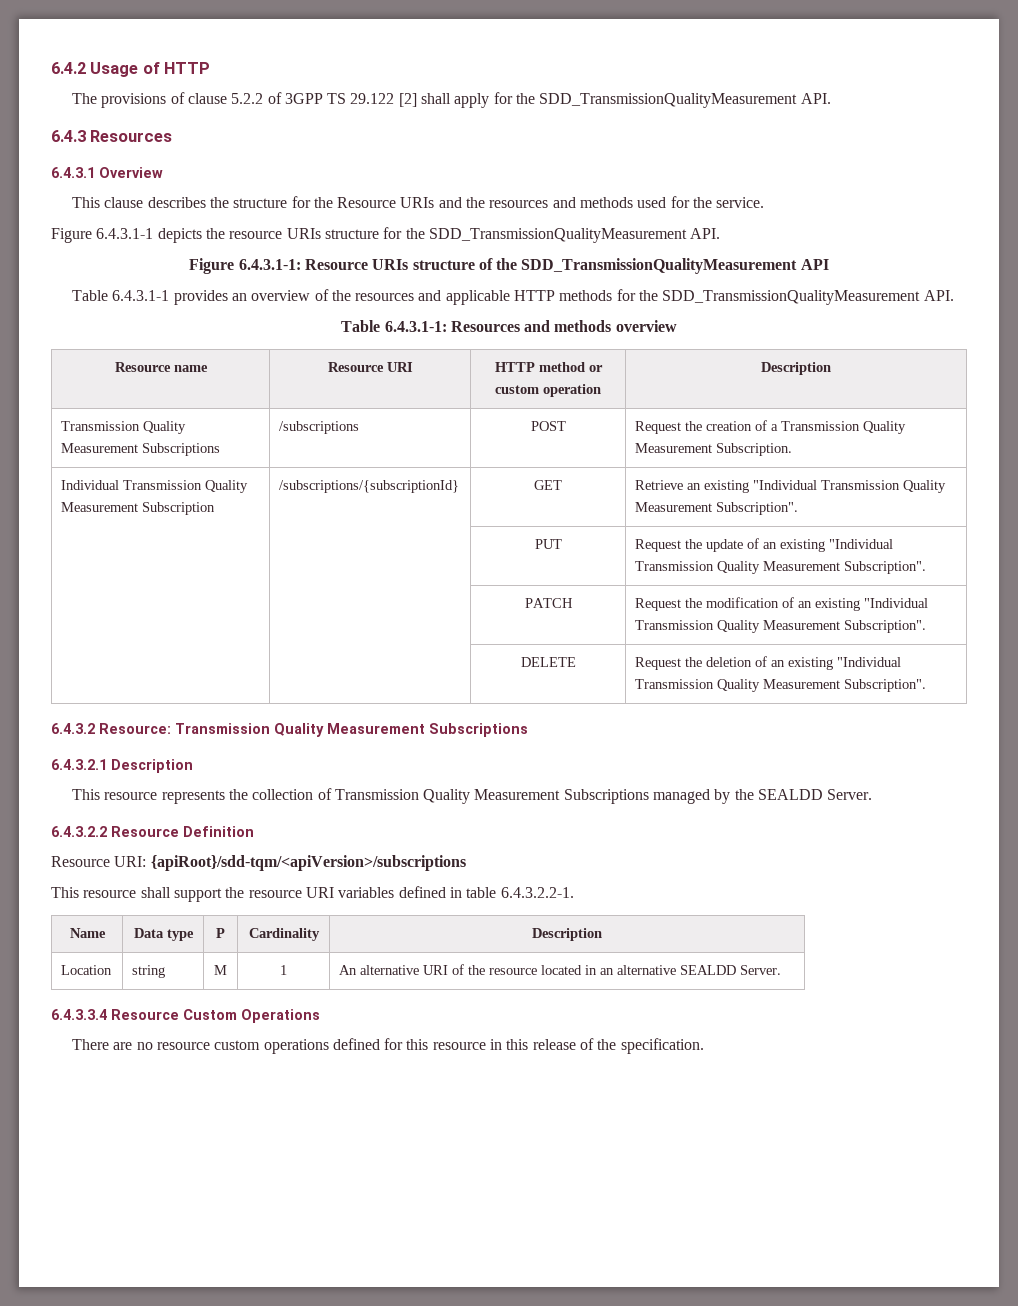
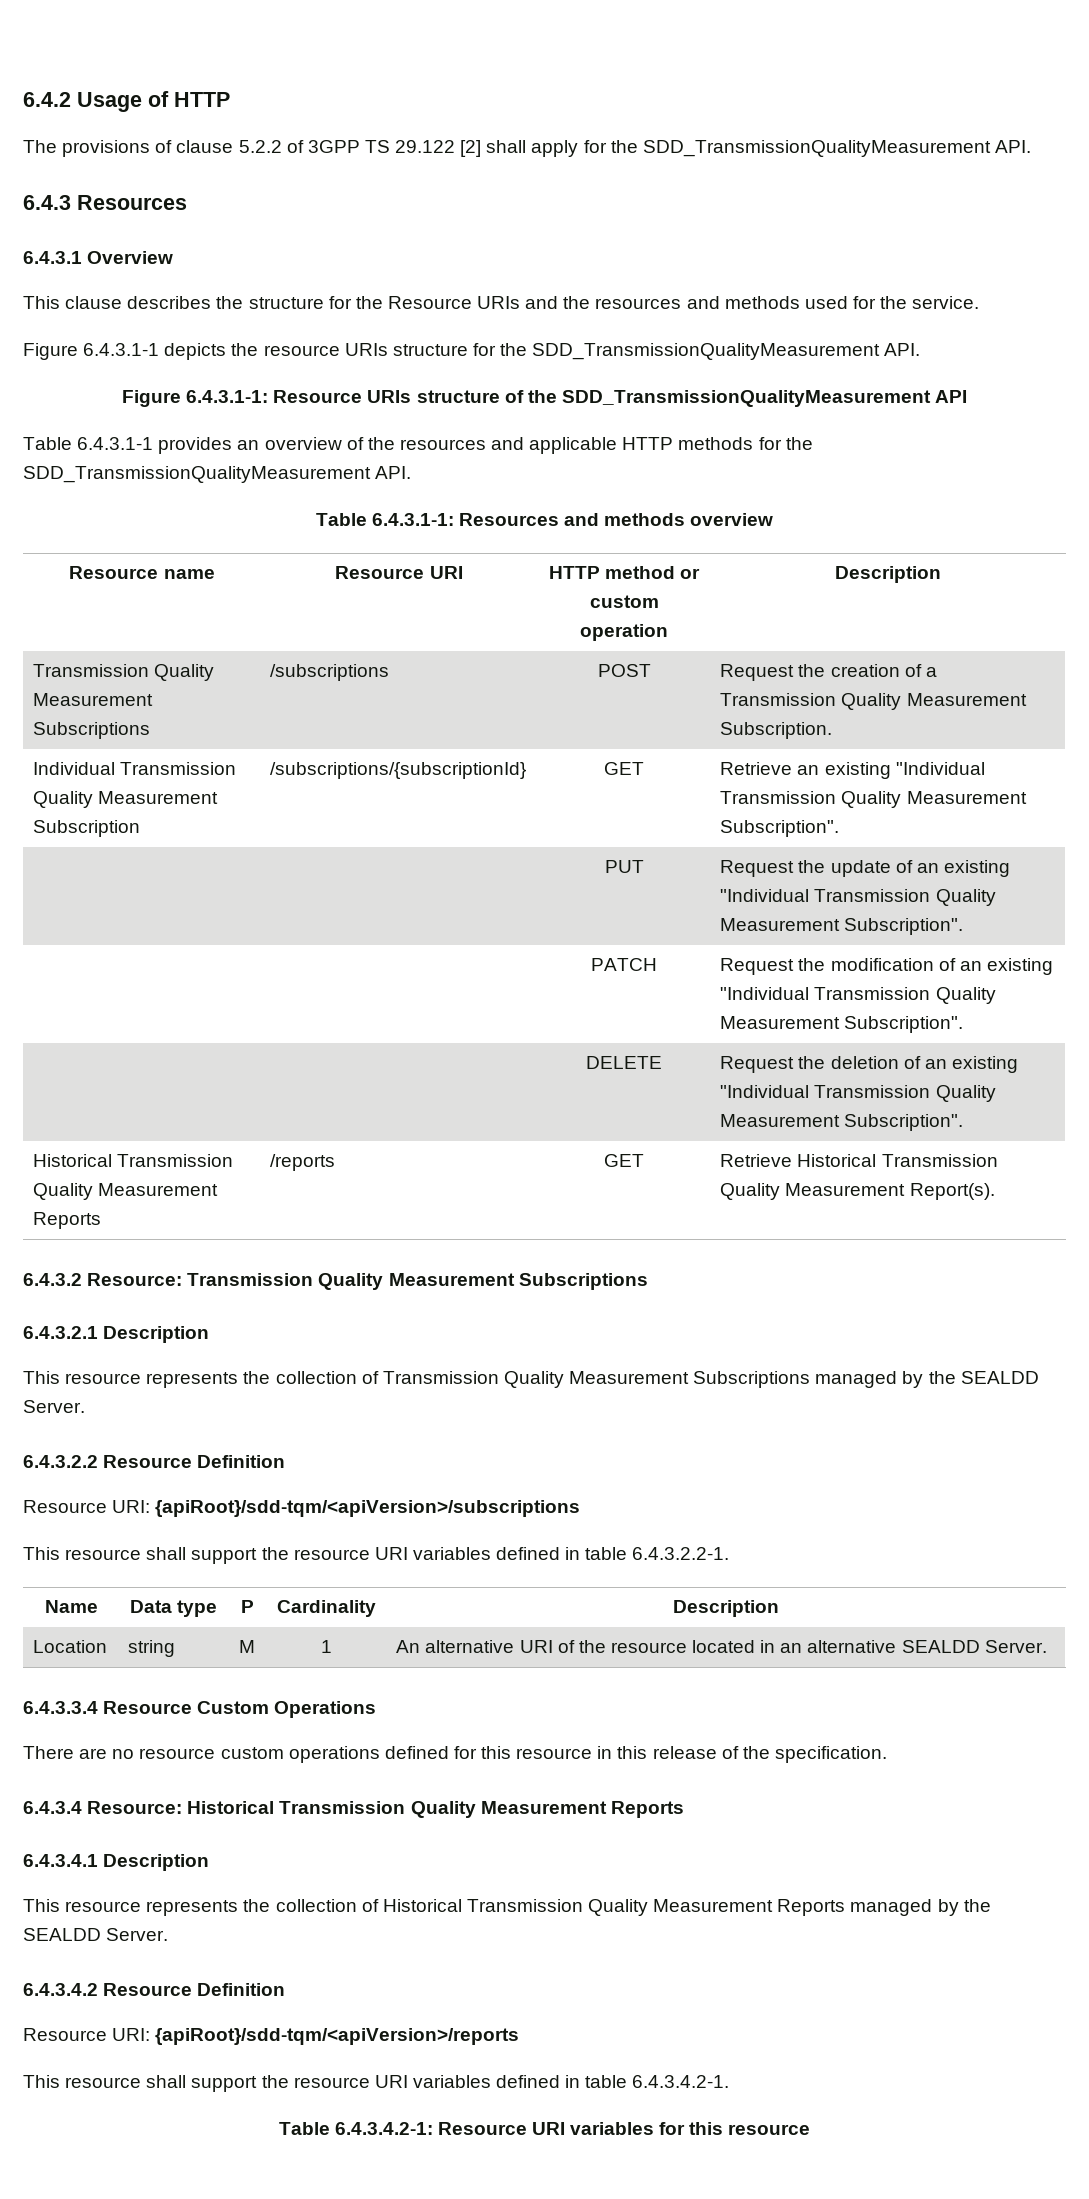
+ Historical Transmission Quality Measurement Reports | /reports | GET | Retrieve Historical Transmission Quality Measurement Report(s).
+ 6.4.3.4 Resource: Historical Transmission Quality Measurement Reports
+ 6.4.3.4.1 Description
+ This resource represents the collection of Historical Transmission Quality Measurement Reports managed by the SEALDD Server.
+ 6.4.3.4.2 Resource Definition
+ Resource URI: {apiRoot}/sdd-tqm/<apiVersion>/reports
+ This resource shall support the resource URI variables defined in table 6.4.3.4.2-1.
+ Table 6.4.3.4.2-1: Resource URI variables for this resource

